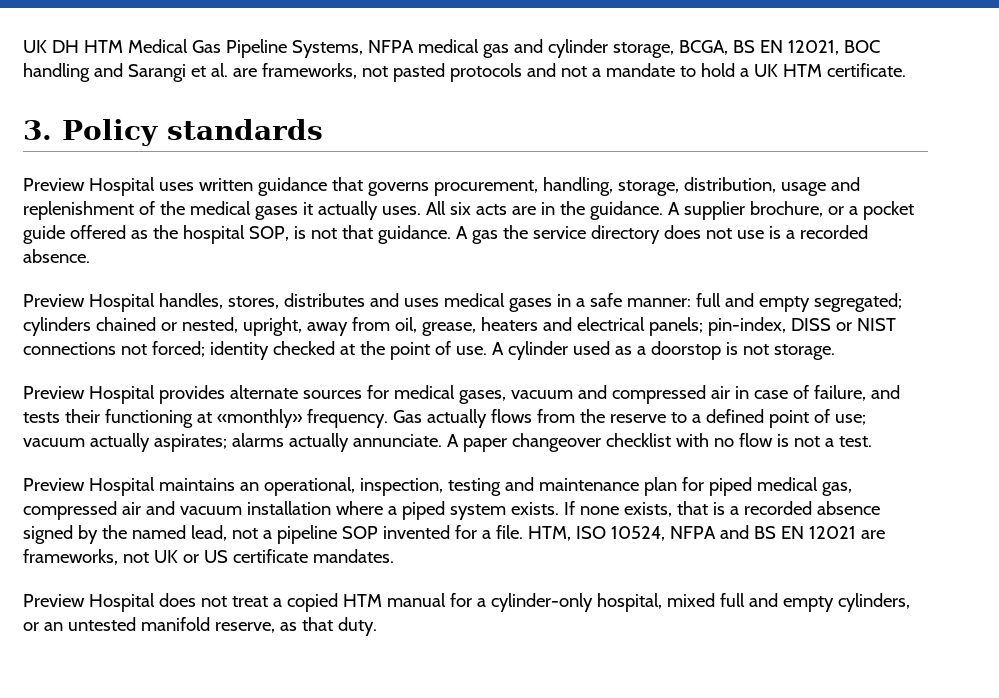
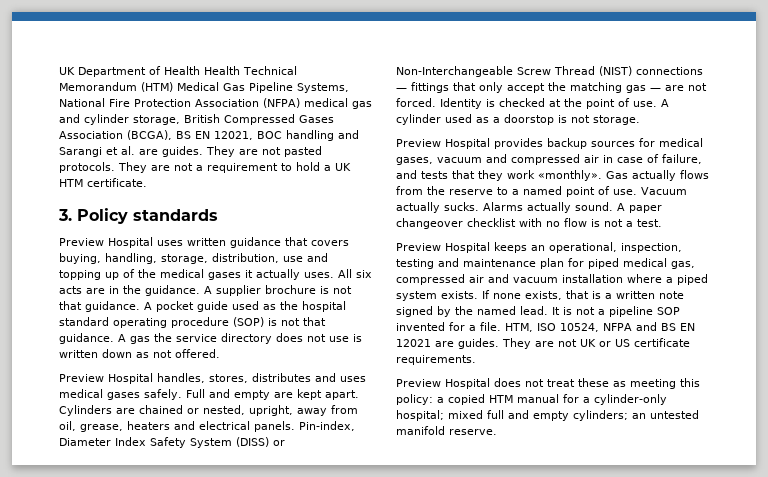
- UK DH HTM Medical Gas Pipeline Systems, NFPA medical gas and cylinder storage, BCGA, BS EN 12021, BOC handling and Sarangi et al. are frameworks, not pasted protocols and not a mandate to hold a UK HTM certificate.
+ UK Department of Health Health Technical Memorandum (HTM) Medical Gas Pipeline Systems, National Fire Protection Association (NFPA) medical gas and cylinder storage, British Compressed Gases Association (BCGA), BS EN 12021, BOC handling and Sarangi et al. are guides. They are not pasted protocols. They are not a requirement to hold a UK HTM certificate.
- Preview Hospital uses written guidance that governs procurement, handling, storage, distribution, usage and replenishment of the medical gases it actually uses.
+ Preview Hospital uses written guidance that covers buying, handling, storage, distribution, use and topping up of the medical gases it actually uses.
- A supplier brochure, or a pocket guide offered as the hospital SOP, is not that guidance.
+ A supplier brochure is not that guidance. A pocket guide used as the hospital standard operating procedure (SOP) is not that guidance.
- A gas the service directory does not use is a recorded absence.
+ A gas the service directory does not use is written down as not offered.
- Preview Hospital handles, stores, distributes and uses medical gases in a safe manner: full and empty segregated; cylinders chained or nested, upright, away from oil, grease, heaters and electrical panels; pin-index, DISS or NIST connections not forced; identity checked at the point of use.
+ Preview Hospital handles, stores, distributes and uses medical gases safely. Full and empty are kept apart. Cylinders are chained or nested, upright, away from oil, grease, heaters and electrical panels. Pin-index, Diameter Index Safety System (DISS) or Non-Interchangeable Screw Thread (NIST) connections — fittings that only accept the matching gas — are not forced. Identity is checked at the point of use.
- Preview Hospital provides alternate sources for medical gases, vacuum and compressed air in case of failure, and tests their functioning at «monthly» frequency.
+ Preview Hospital provides backup sources for medical gases, vacuum and compressed air in case of failure, and tests that they work «monthly».
- Gas actually flows from the reserve to a defined point of use; vacuum actually aspirates; alarms actually annunciate.
+ Gas actually flows from the reserve to a named point of use. Vacuum actually sucks. Alarms actually sound.
- Preview Hospital maintains an operational, inspection, testing and maintenance plan for piped medical gas, compressed air and vacuum installation where a piped system exists.
+ Preview Hospital keeps an operational, inspection, testing and maintenance plan for piped medical gas, compressed air and vacuum installation where a piped system exists.
- If none exists, that is a recorded absence signed by the named lead, not a pipeline SOP invented for a file.
+ If none exists, that is a written note signed by the named lead. It is not a pipeline SOP invented for a file.
- HTM, ISO 10524, NFPA and BS EN 12021 are frameworks, not UK or US certificate mandates.
+ HTM, ISO 10524, NFPA and BS EN 12021 are guides. They are not UK or US certificate requirements.
- Preview Hospital does not treat a copied HTM manual for a cylinder-only hospital, mixed full and empty cylinders, or an untested manifold reserve, as that duty.
+ Preview Hospital does not treat these as meeting this policy: a copied HTM manual for a cylinder-only hospital; mixed full and empty cylinders; an untested manifold reserve.

